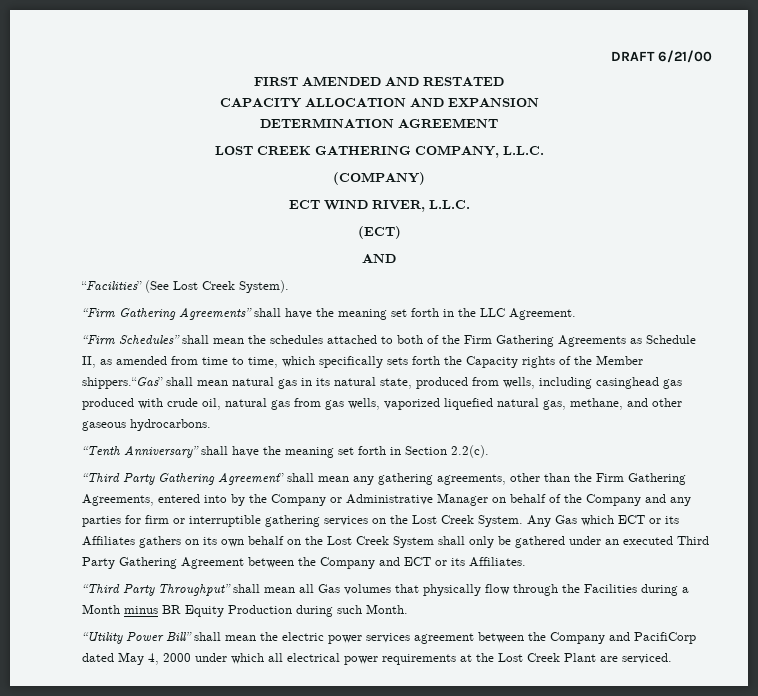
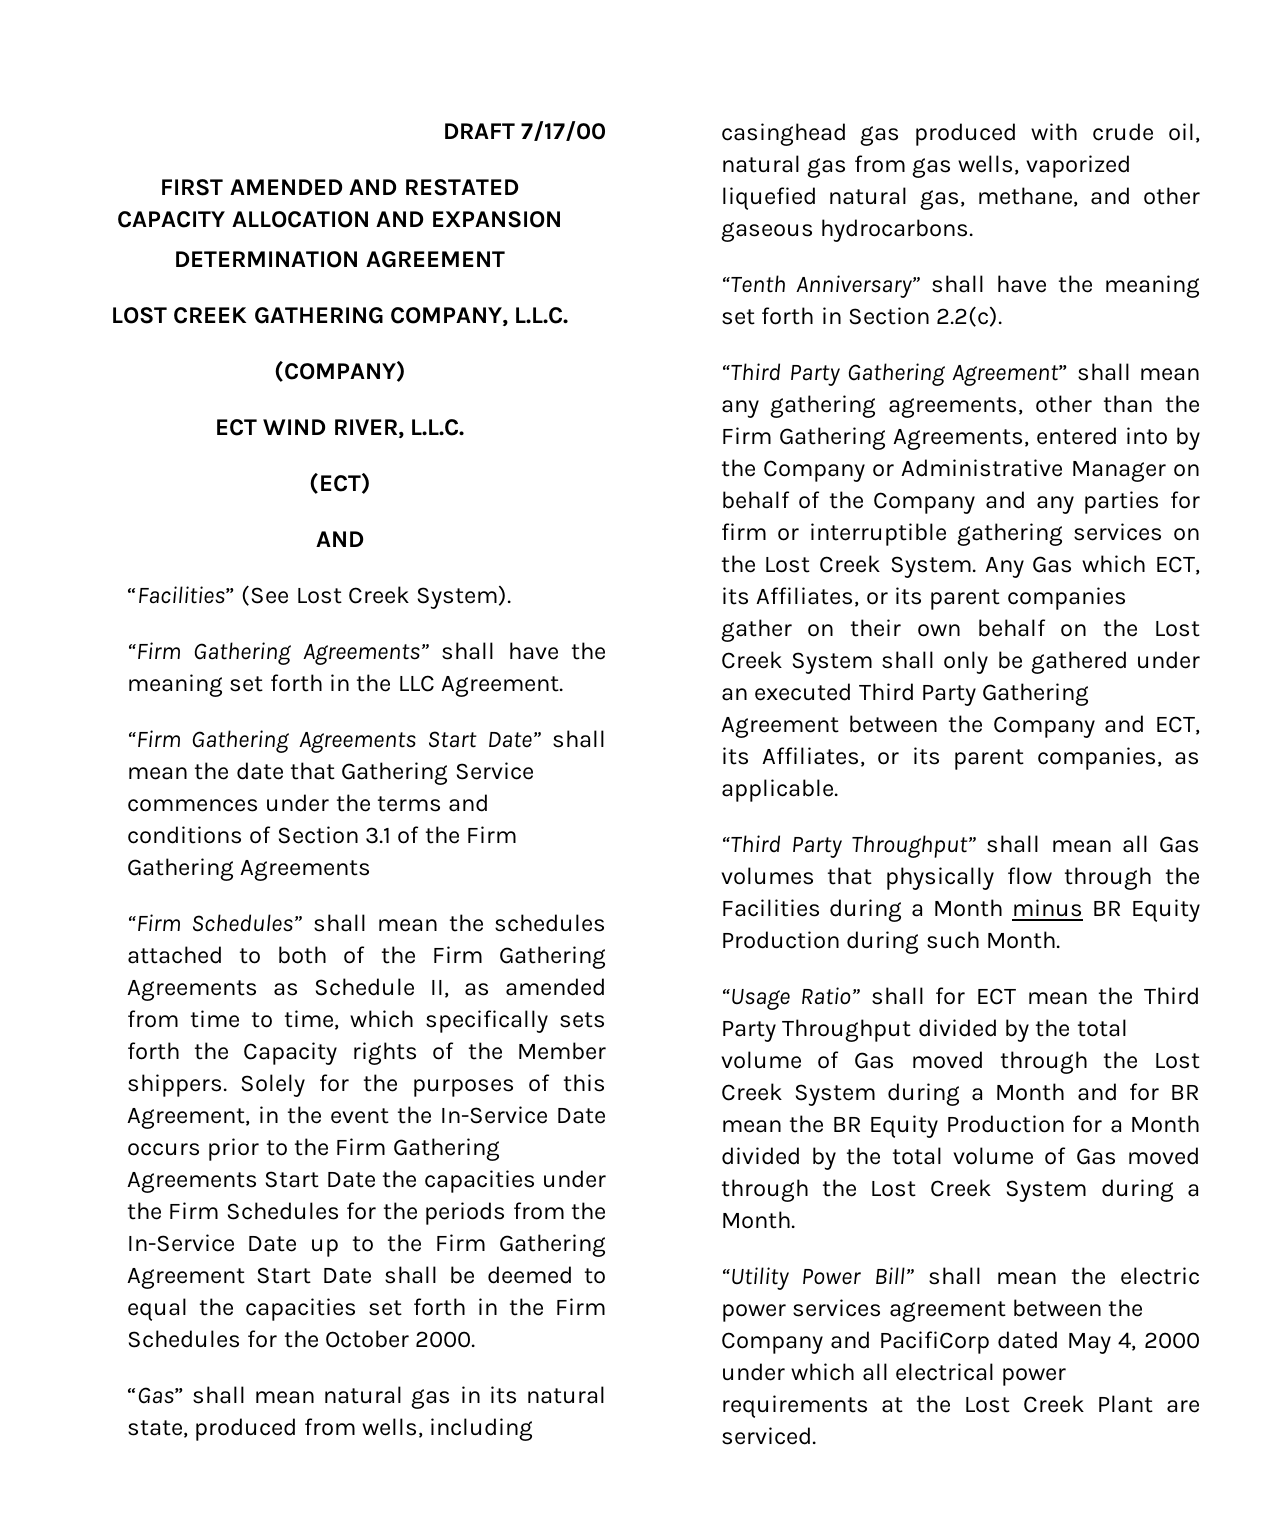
- DRAFT 6/21/00
+ DRAFT 7/17/00
+ “Firm Gathering Agreements Start Date” shall mean the date that Gathering Service commences under the terms and conditions of Section 3.1 of the Firm Gathering Agreements
- “Firm Schedules” shall mean the schedules attached to both of the Firm Gathering Agreements as Schedule II, as amended from time to time, which specifically sets forth the Capacity rights of the Member shippers.“Gas” shall mean natural gas in its natural state, produced from wells, including casinghead gas produced with crude oil, natural gas from gas wells, vaporized liquefied natural gas, methane, and other gaseous hydrocarbons.
+ “Firm Schedules” shall mean the schedules attached to both of the Firm Gathering Agreements as Schedule II, as amended from time to time, which specifically sets forth the Capacity rights of the Member shippers. Solely for the purposes of this Agreement, in the event the In-Service Date occurs prior to the Firm Gathering Agreements Start Date the capacities under the Firm Schedules for the periods from the In-Service Date up to the Firm Gathering Agreement Start Date shall be deemed to equal the capacities set forth in the Firm Schedules for the October 2000.
+ “Gas” shall mean natural gas in its natural state, produced from wells, including casinghead gas produced with crude oil, natural gas from gas wells, vaporized liquefied natural gas, methane, and other gaseous hydrocarbons.
- Any Gas which ECT or its Affiliates gathers on its own behalf on the Lost Creek System shall only be gathered under an executed Third Party Gathering Agreement between the Company and ECT or its Affiliates.
+ Any Gas which ECT, its Affiliates, or its parent companies gather on their own behalf on the Lost Creek System shall only be gathered under an executed Third Party Gathering Agreement between the Company and ECT, its Affiliates, or its parent companies, as applicable.
+ “Usage Ratio” shall for ECT mean the Third Party Throughput divided by the total volume of Gas moved through the Lost Creek System during a Month and for BR mean the BR Equity Production for a Month divided by the total volume of Gas moved through the Lost Creek System during a Month.

